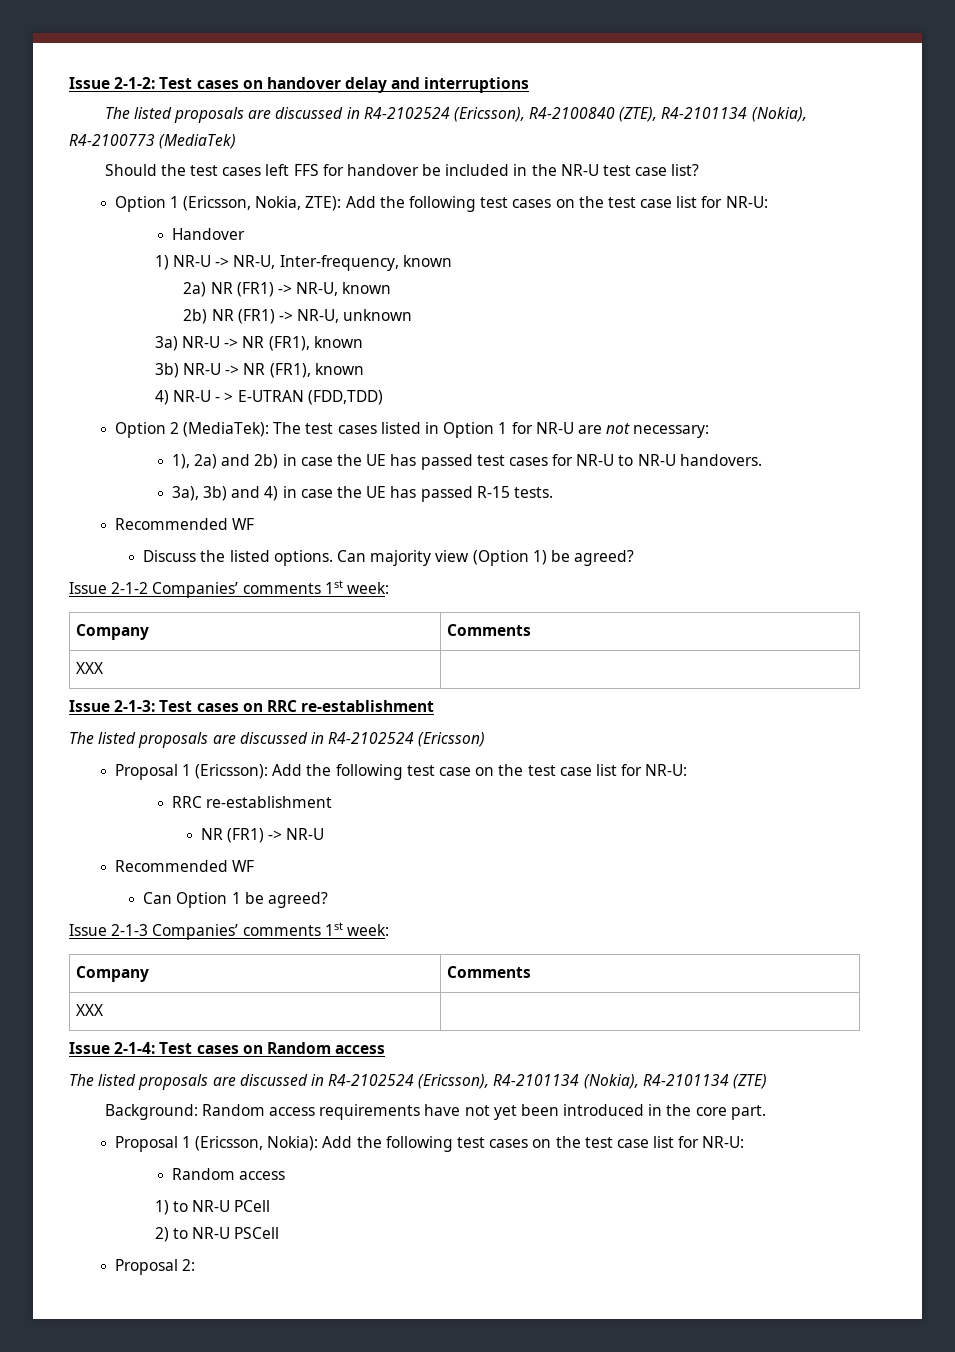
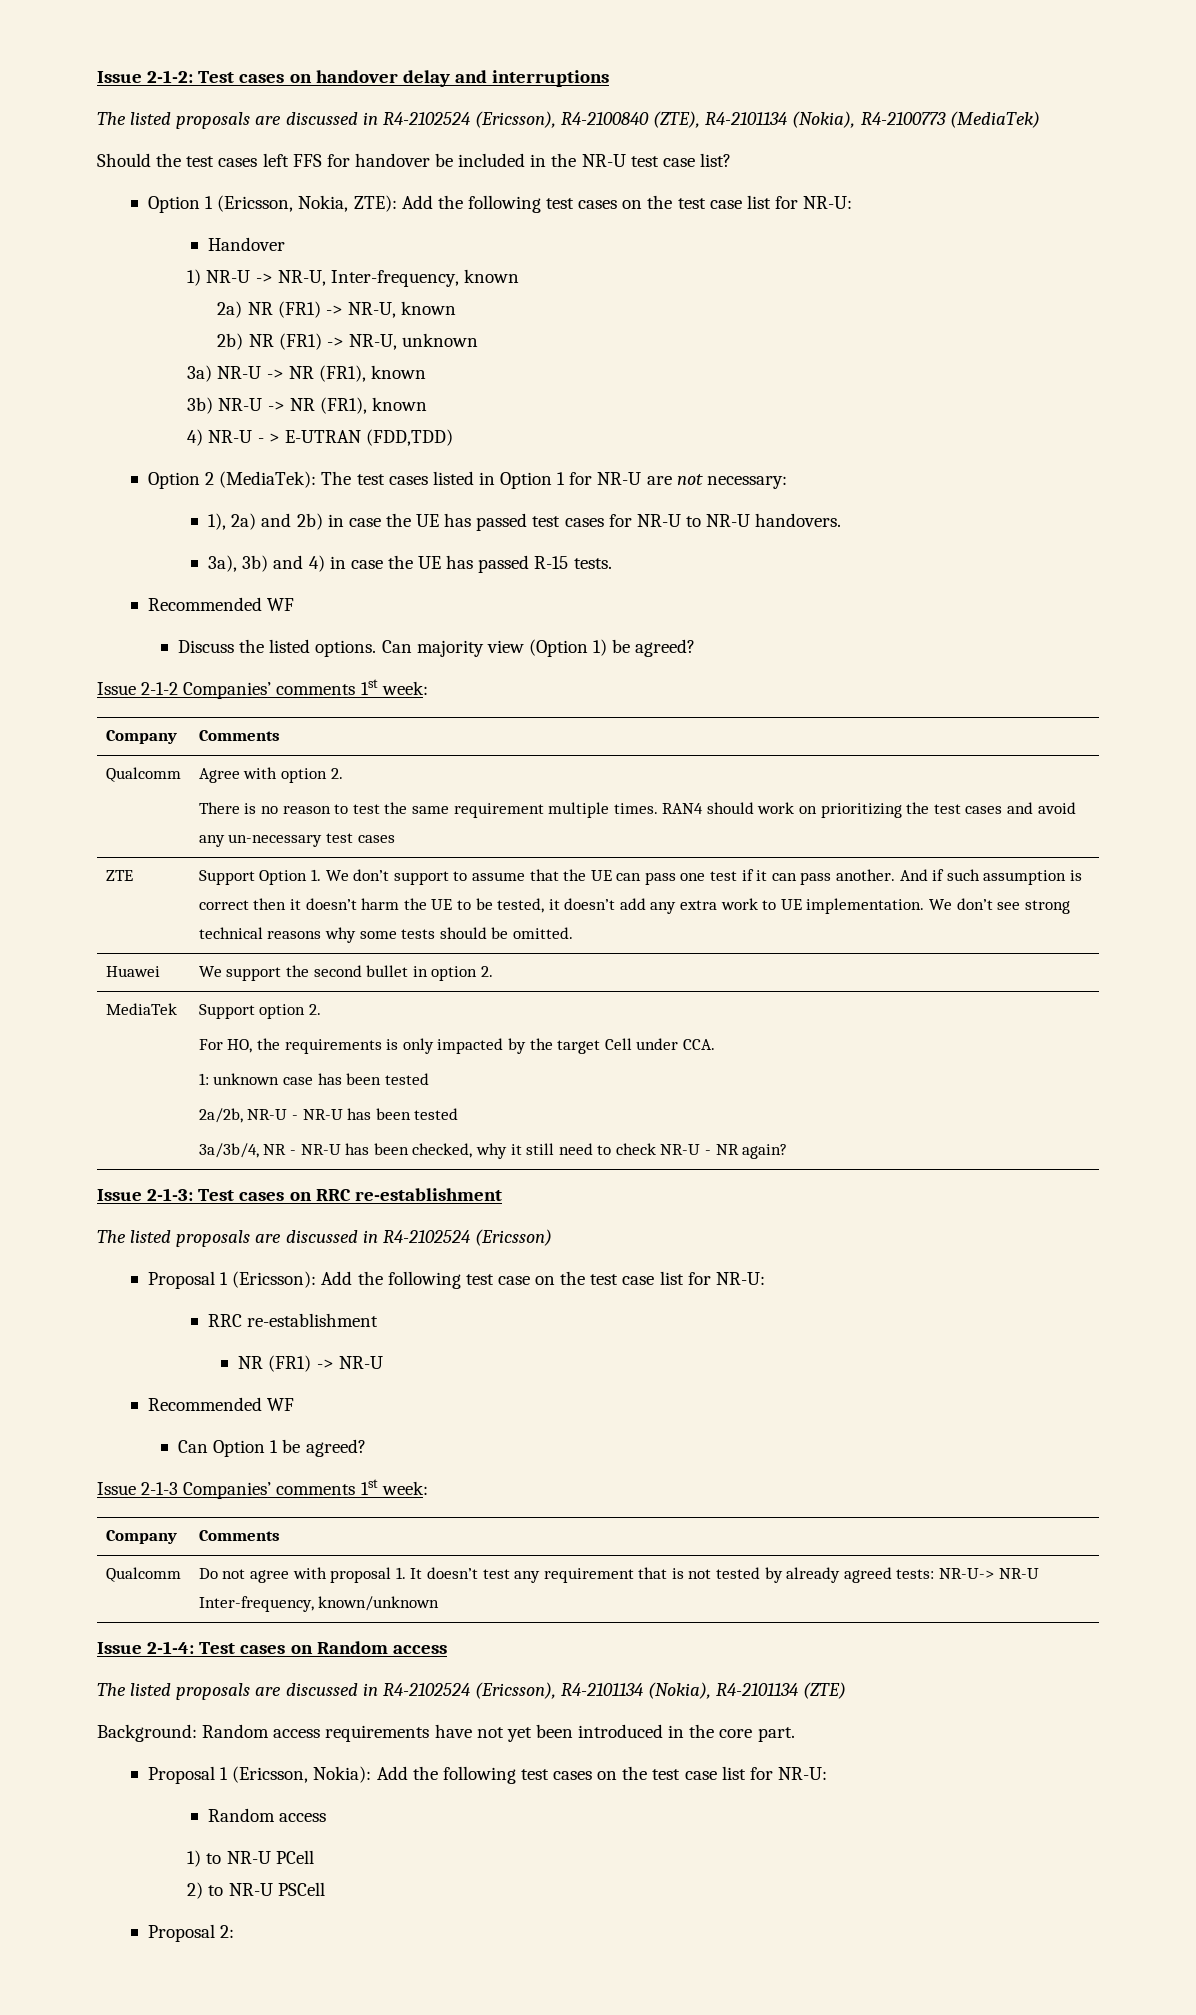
  Issue 2-1-2 Companies’ comments 1st week:
  Company | Comments
- XXX |
+ Qualcomm | Agree with option 2.
+ There is no reason to test the same requirement multiple times. RAN4 should work on prioritizing the test cases and avoid any un-necessary test cases
+ ZTE | Support Option 1. We don’t support to assume that the UE can pass one test if it can pass another. And if such assumption is correct then it doesn’t harm the UE to be tested, it doesn’t add any extra work to UE implementation. We don’t see strong technical reasons why some tests should be omitted.
+ Huawei | We support the second bullet in option 2.
+ MediaTek | Support option 2.
+ For HO, the requirements is only impacted by the target Cell under CCA.
+ 1: unknown case has been tested
+ 2a/2b, NR-U - NR-U has been tested
+ 3a/3b/4, NR - NR-U has been checked, why it still need to check NR-U - NR again?
  Issue 2-1-3 Companies’ comments 1st week:
  Company | Comments
- XXX |
+ Qualcomm | Do not agree with proposal 1. It doesn’t test any requirement that is not tested by already agreed tests: NR-U-> NR-U Inter-frequency, known/unknown

